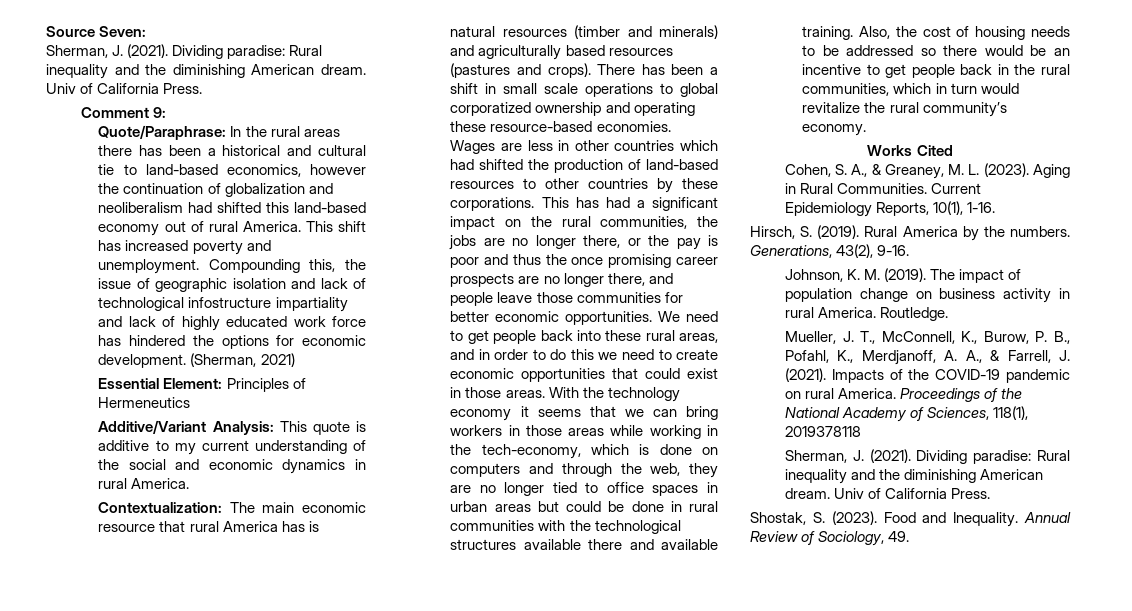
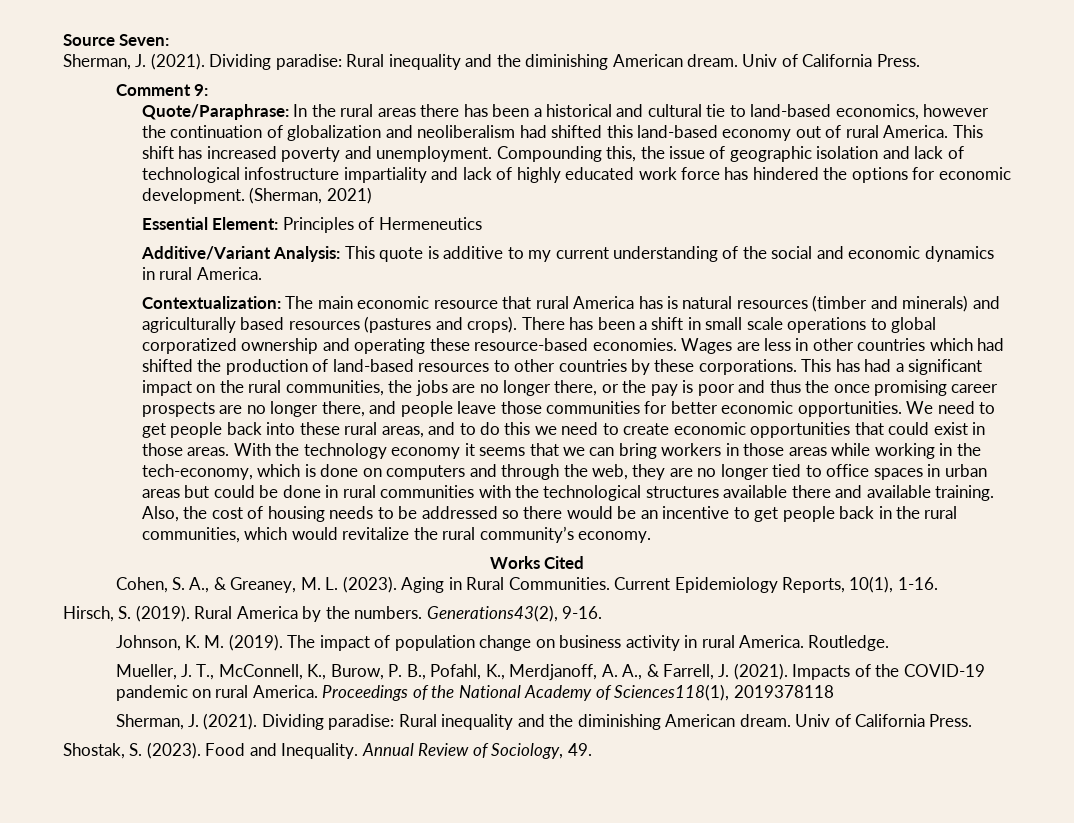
- We need to get people back into these rural areas, and in order to do this we need to create economic opportunities that could exist in those areas.
+ We need to get people back into these rural areas, and to do this we need to create economic opportunities that could exist in those areas.
- Also, the cost of housing needs to be addressed so there would be an incentive to get people back in the rural communities, which in turn would revitalize the rural community’s economy.
+ Also, the cost of housing needs to be addressed so there would be an incentive to get people back in the rural communities, which would revitalize the rural community’s economy.
- Generations, 43(2), 9-16.
+ Generations43(2), 9-16.
- Proceedings of the National Academy of Sciences, 118(1), 2019378118
+ Proceedings of the National Academy of Sciences118(1), 2019378118

